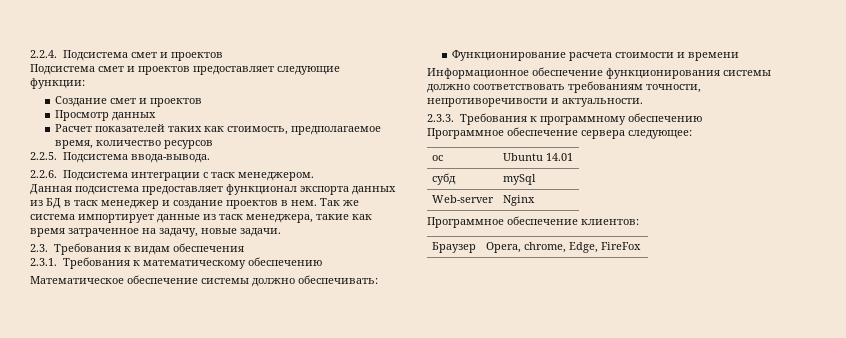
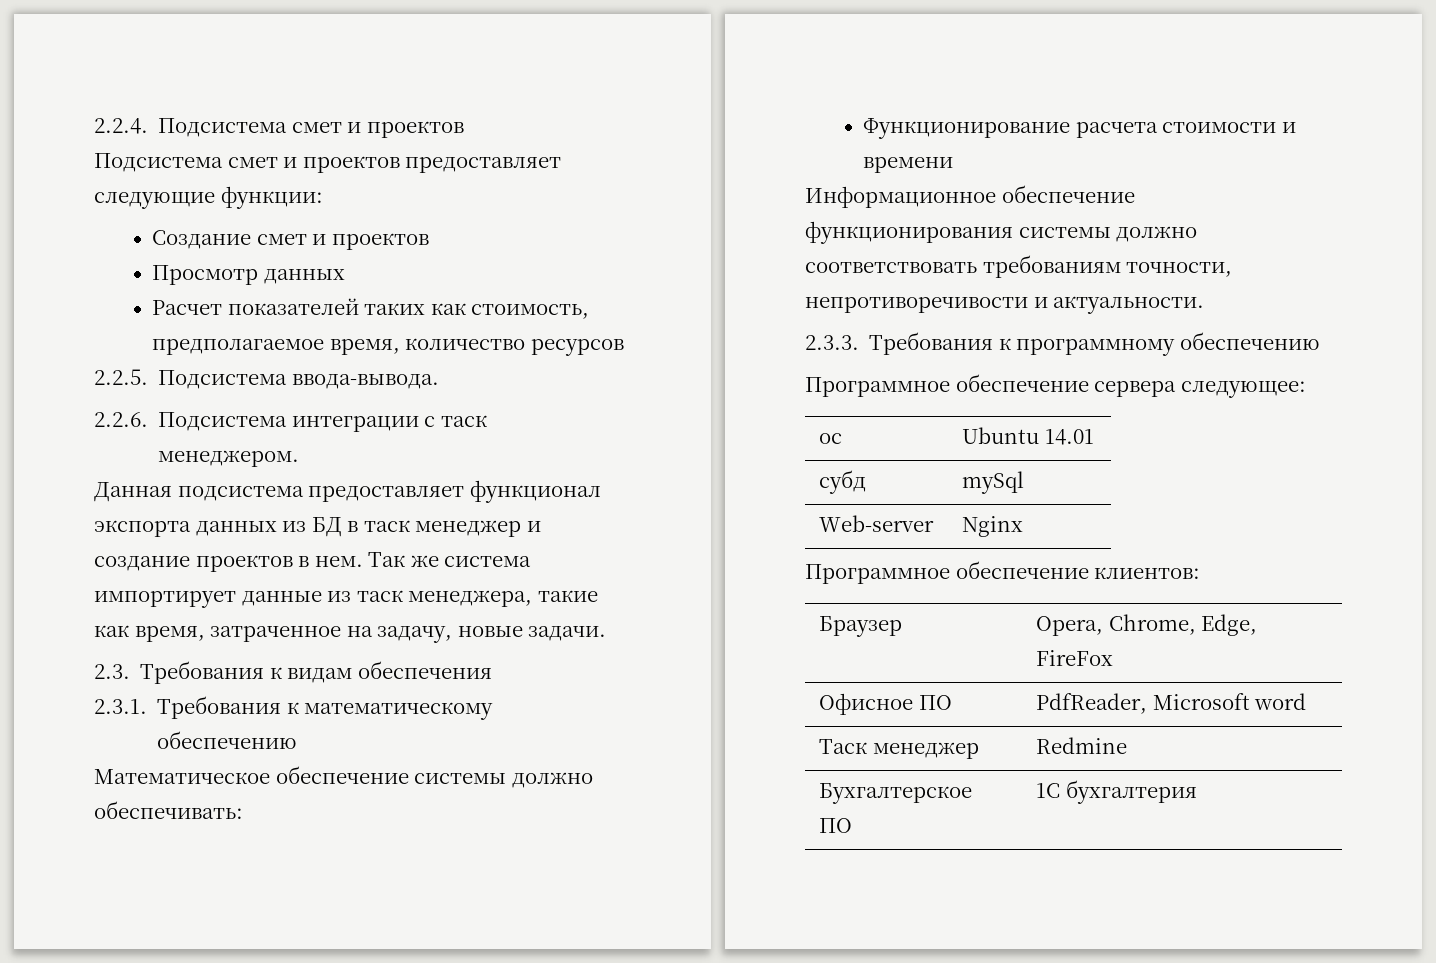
- Так же система импортирует данные из таск менеджера, такие как время затраченное на задачу, новые задачи.
+ Так же система импортирует данные из таск менеджера, такие как время, затраченное на задачу, новые задачи.
- Браузер | Opera, chrome, Edge, FireFox
+ Браузер | Opera, Сhrome, Edge, FireFox
+ Офисное ПО | PdfReader, Microsoft word
+ Таск менеджер | Redmine
+ Бухгалтерское ПО | 1С бухгалтерия

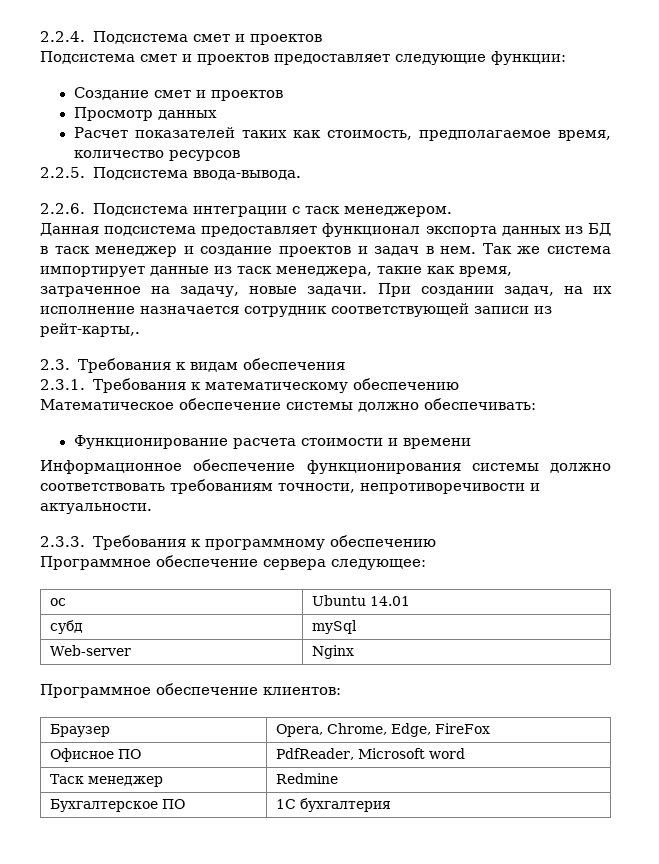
- Данная подсистема предоставляет функционал экспорта данных из БД в таск менеджер и создание проектов в нем.
+ Данная подсистема предоставляет функционал экспорта данных из БД в таск менеджер и создание проектов и задач в нем.
+ При создании задач, на их исполнение назначается сотрудник соответствующей записи из рейт-карты,.

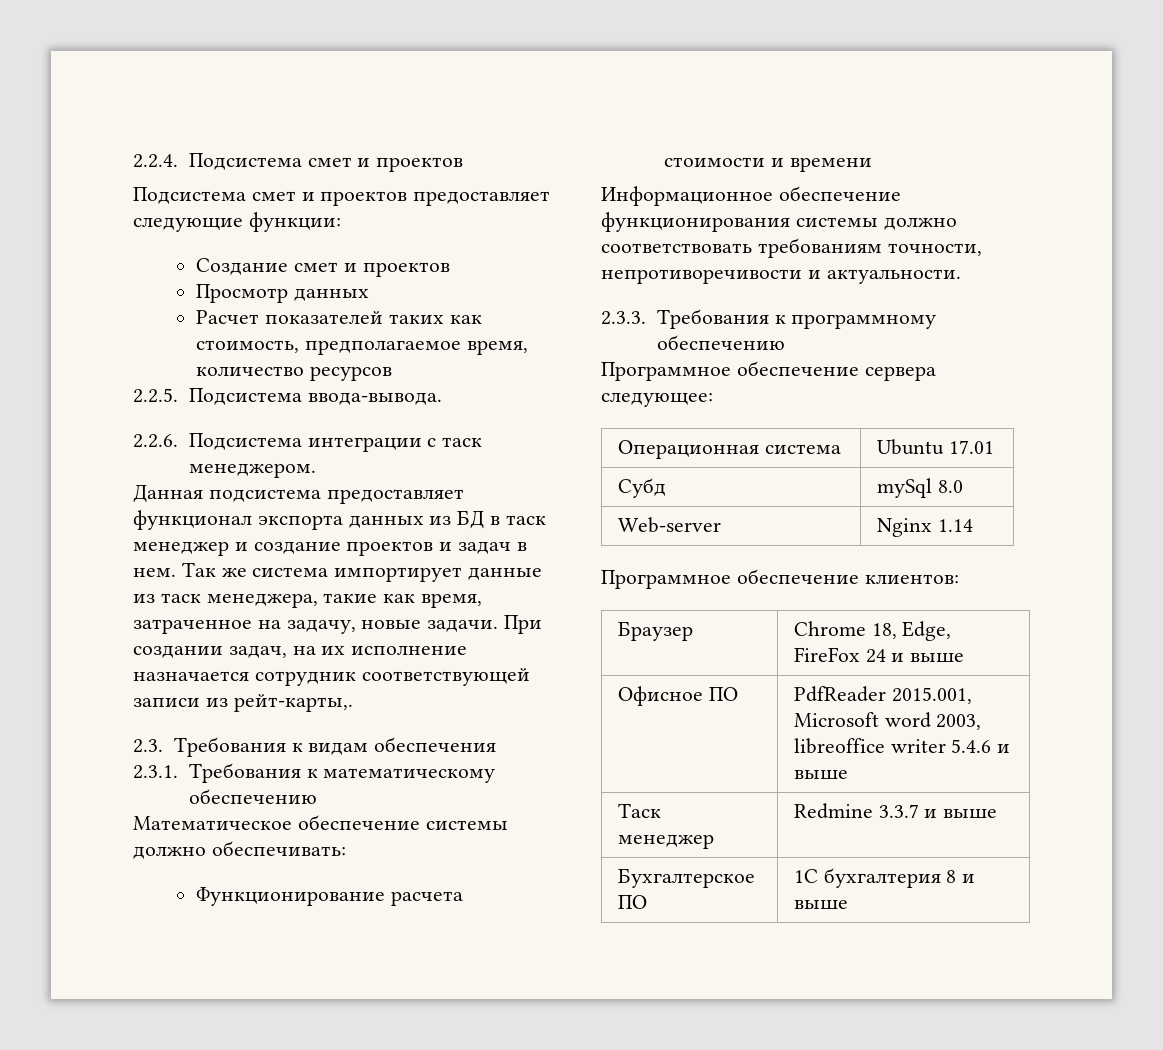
- ос | Ubuntu 14.01
- субд | mySql
+ Операционная система | Ubuntu 17.01
+ Субд | mySql 8.0
- Web-server | Nginx
+ Web-server | Nginx 1.14
- Браузер | Opera, Сhrome, Edge, FireFox
+ Браузер | Сhrome 18, Edge, FireFox 24 и выше
- Офисное ПО | PdfReader, Microsoft word
+ Офисное ПО | PdfReader 2015.001, Microsoft word 2003, libreoffice writer 5.4.6 и выше
- Таск менеджер | Redmine
+ Таск менеджер | Redmine 3.3.7 и выше
- Бухгалтерское ПО | 1С бухгалтерия
+ Бухгалтерское ПО | 1С бухгалтерия 8 и выше

